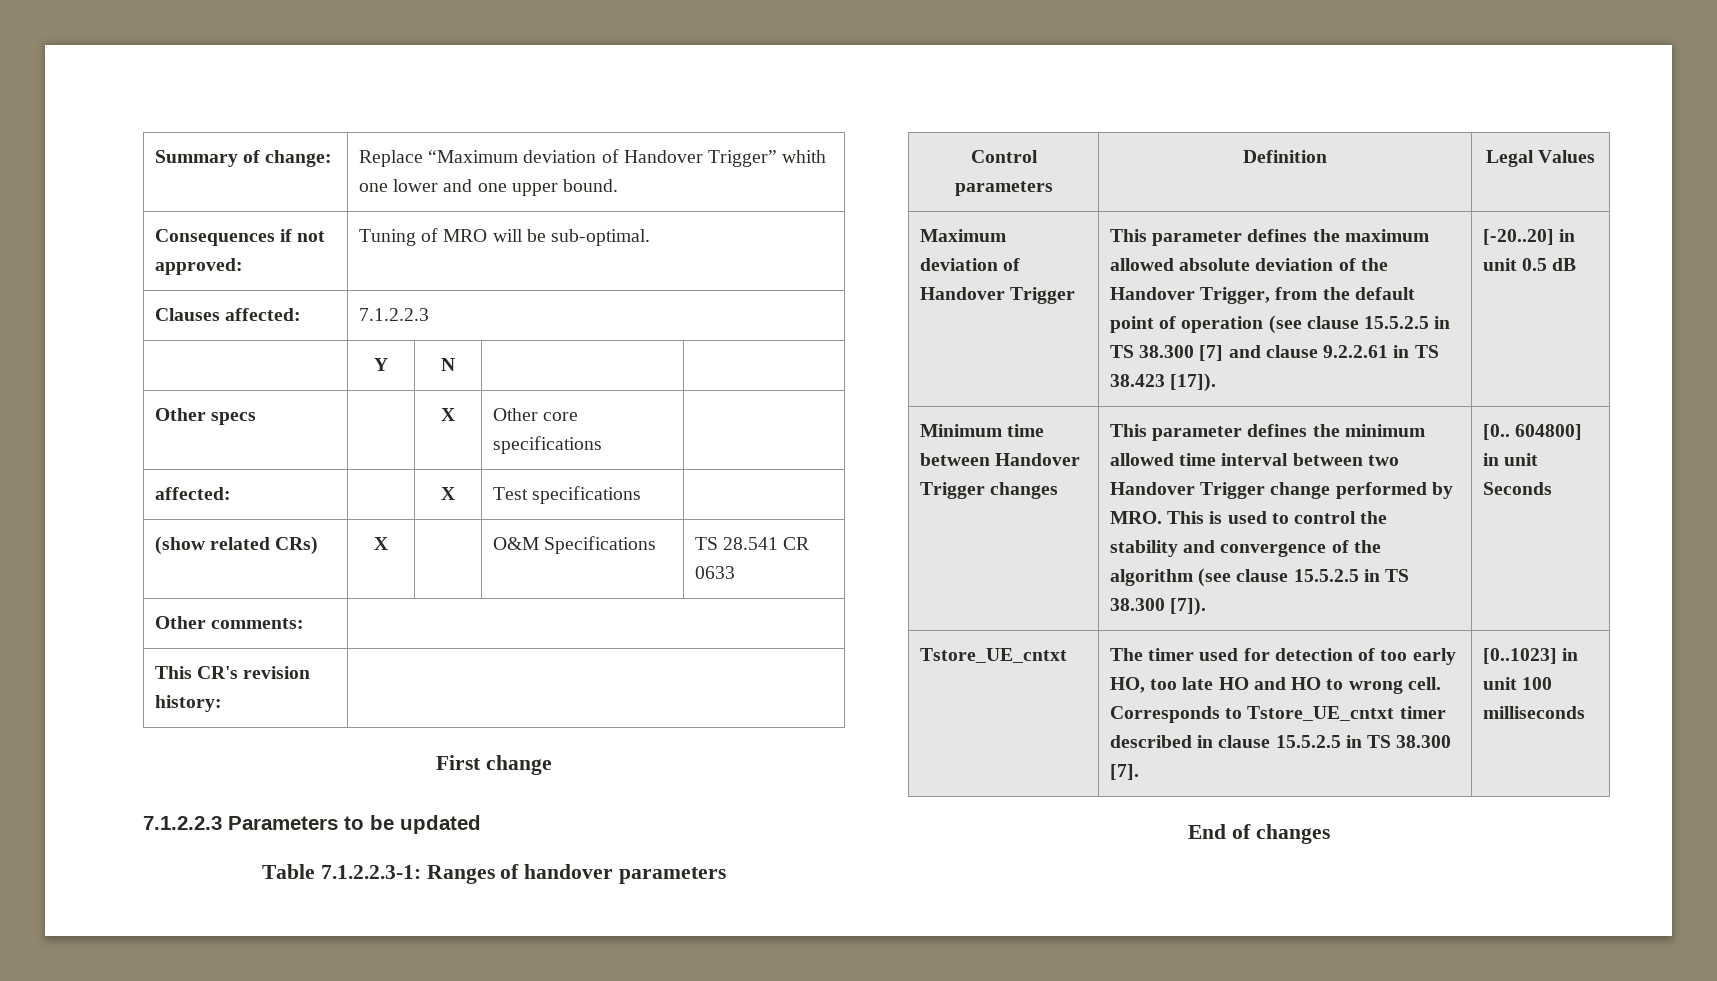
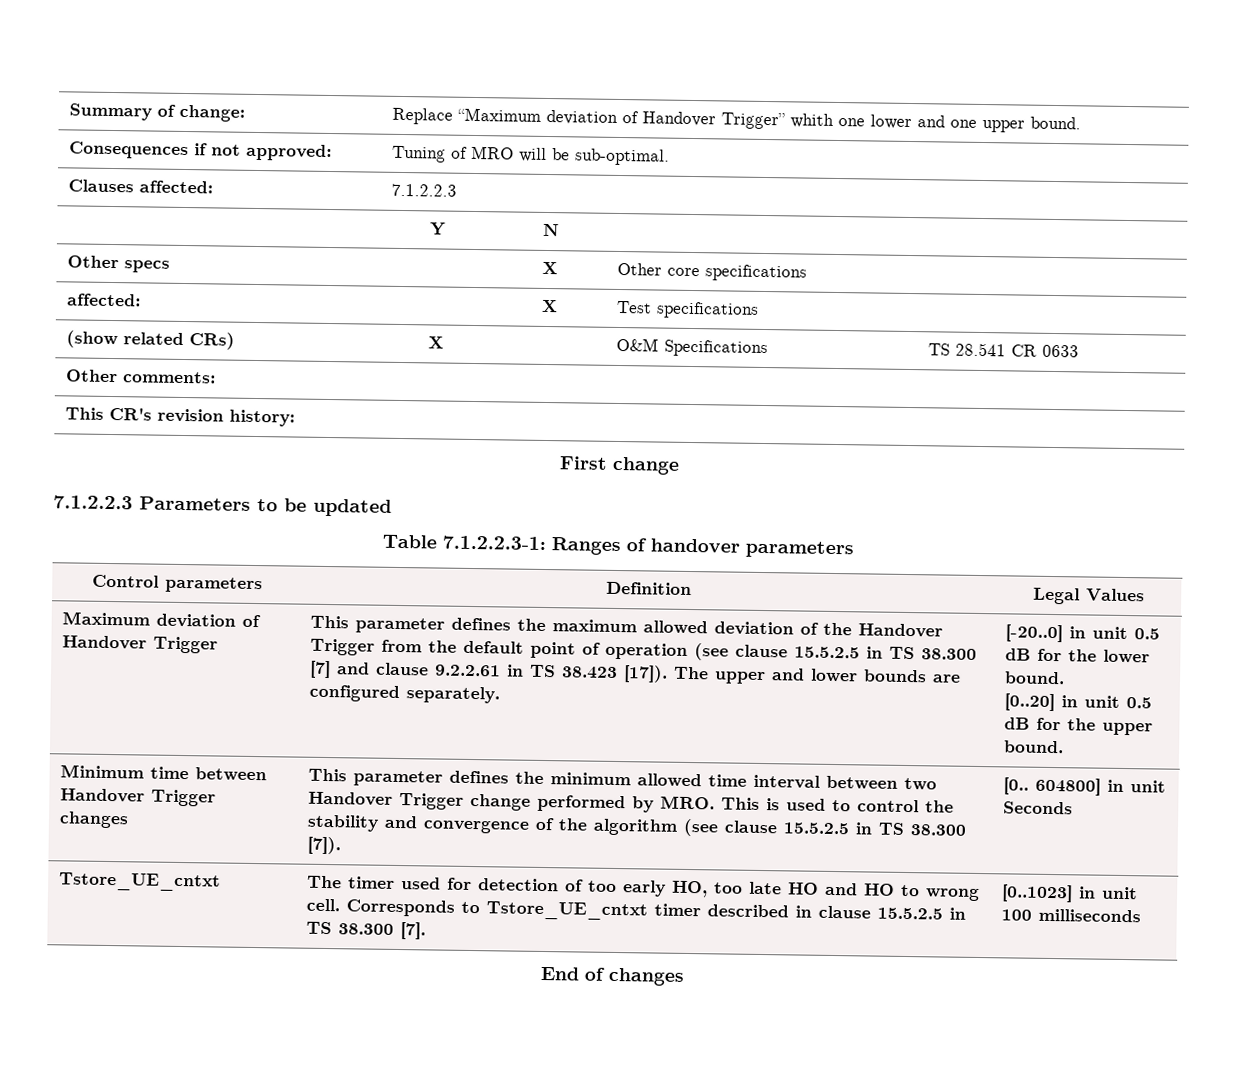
- This parameter defines the maximum allowed absolute deviation of the Handover Trigger, from the default point of operation (see clause 15.5.2.5 in TS 38.300 [7] and clause 9.2.2.61 in TS 38.423 [17]). | [-20..20] in unit 0.5 dB
+ This parameter defines the maximum allowed deviation of the Handover Trigger from the default point of operation (see clause 15.5.2.5 in TS 38.300 [7] and clause 9.2.2.61 in TS 38.423 [17]). The upper and lower bounds are configured separately. | [-20..0] in unit 0.5 dB for the lower bound.
+ [0..20] in unit 0.5 dB for the upper bound.

